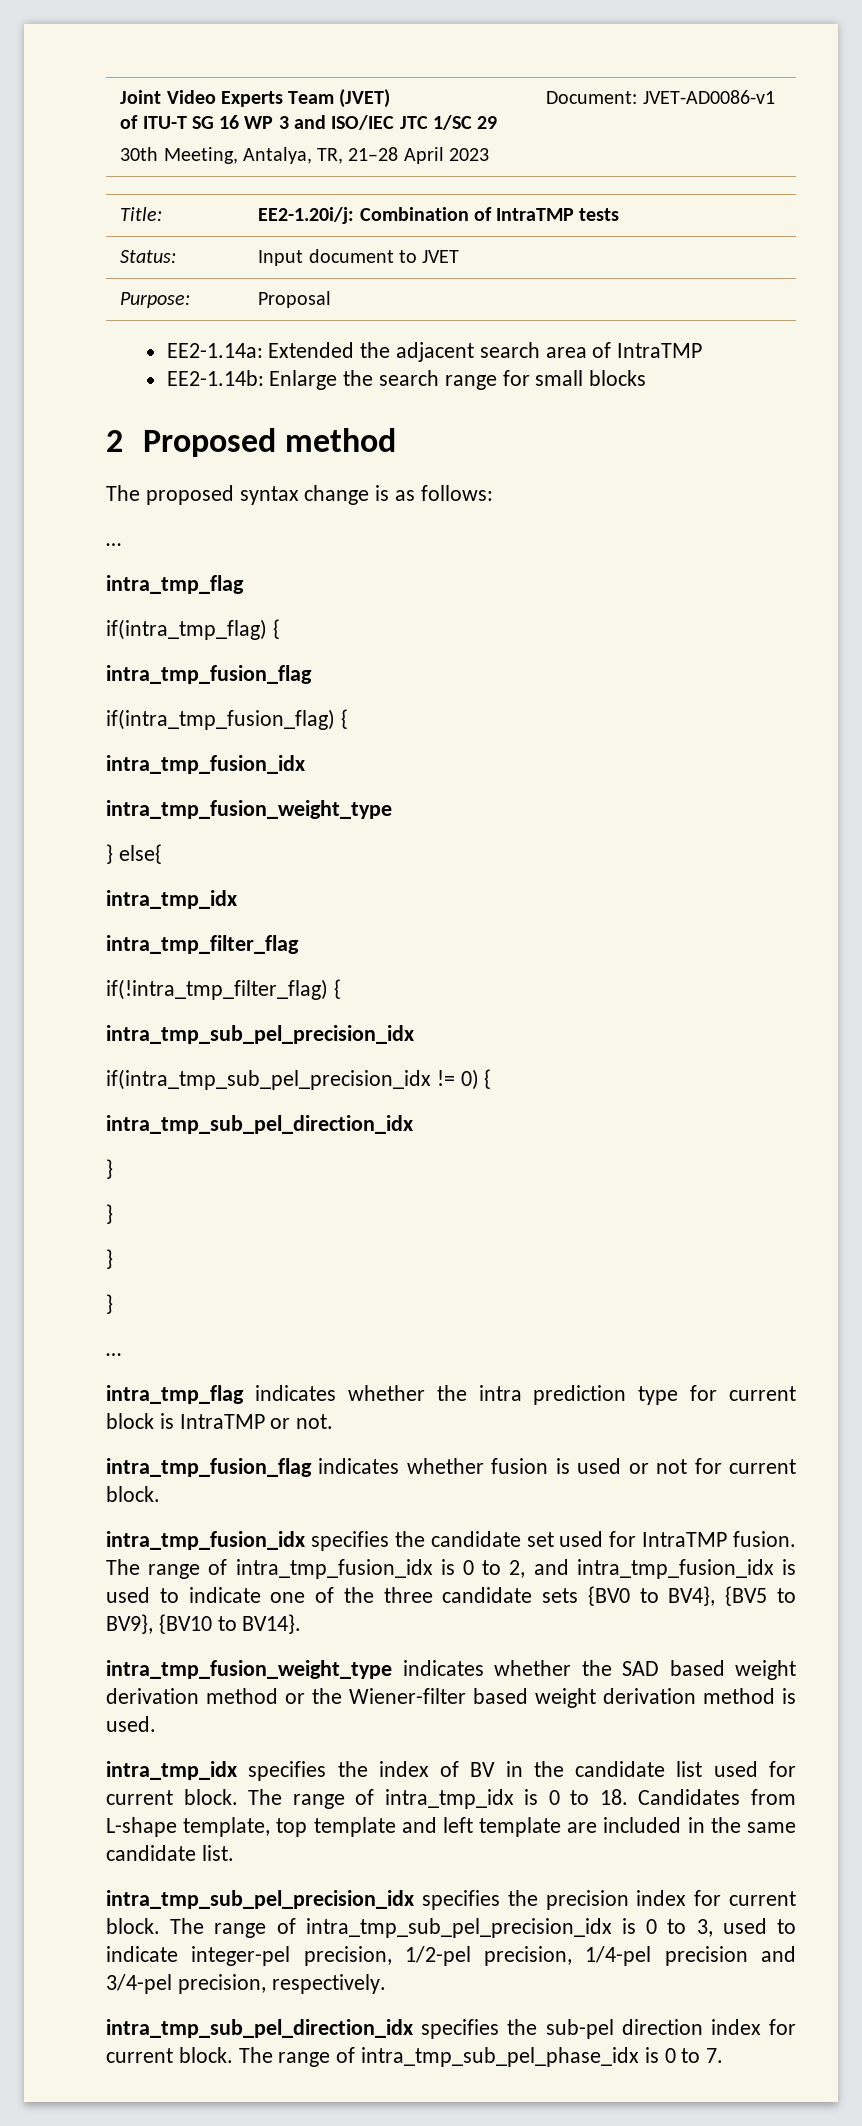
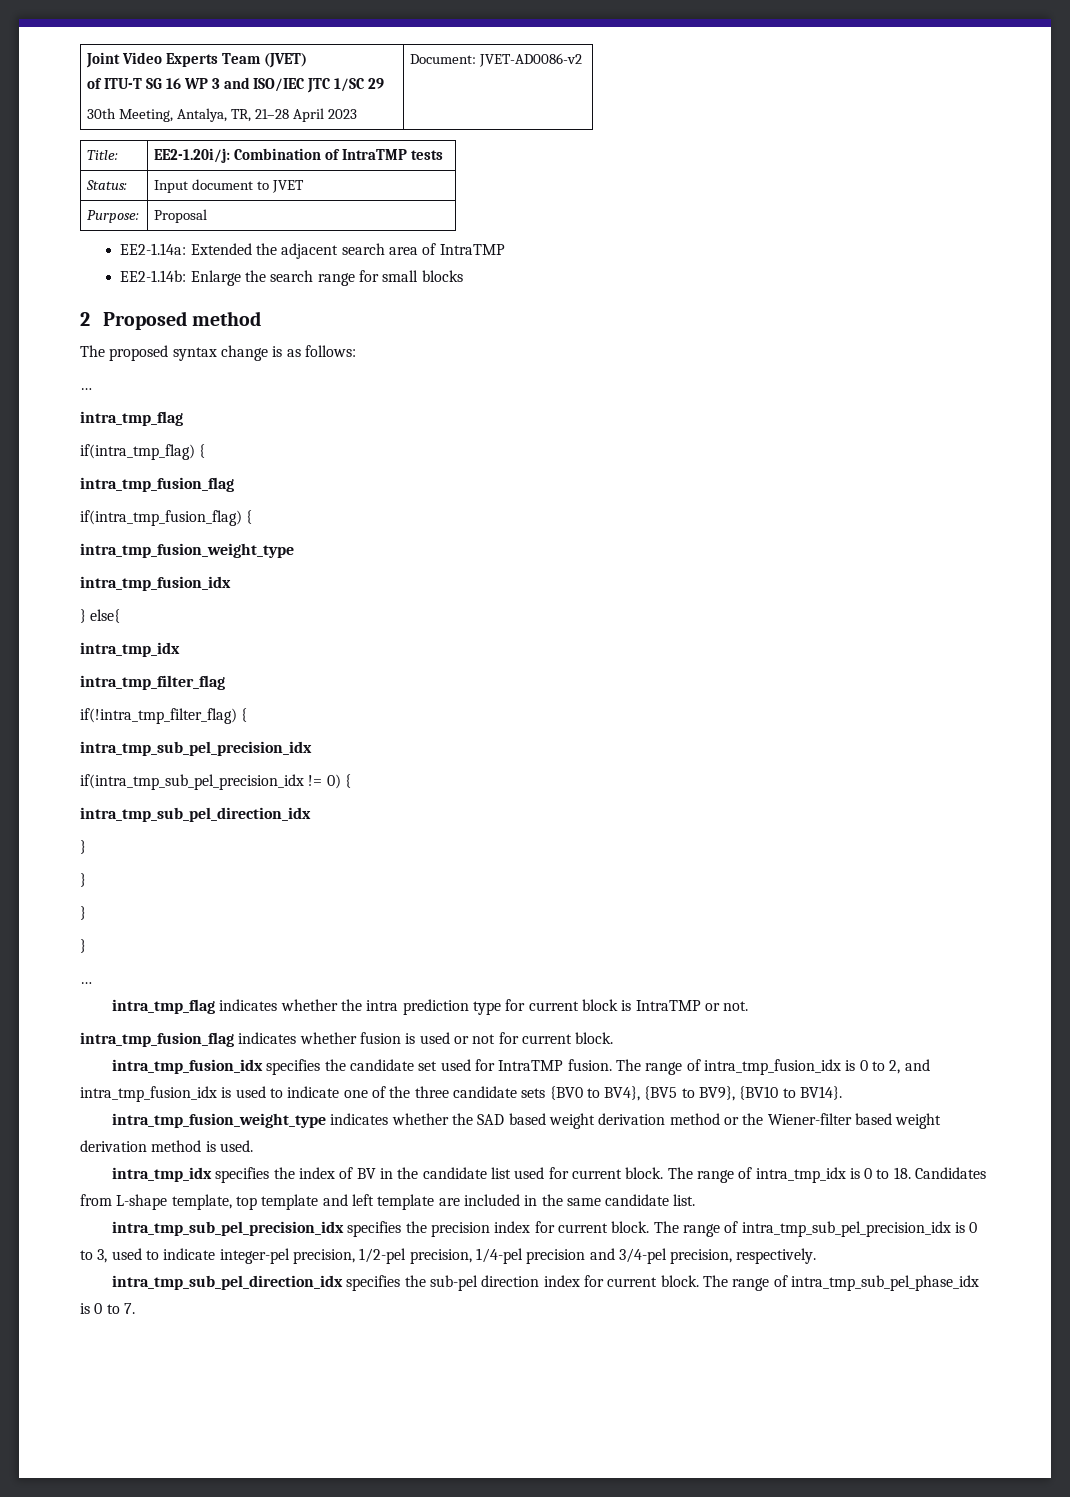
  Joint Video Experts Team (JVET)
  of ITU-T SG 16 WP 3 and ISO/IEC JTC 1/SC 29
- 30th Meeting, Antalya, TR, 21–28 April 2023 | Document: JVET-AD0086-v1
+ 30th Meeting, Antalya, TR, 21–28 April 2023 | Document: JVET-AD0086-v2
  if(intra_tmp_fusion_flag) {
+ intra_tmp_fusion_weight_type
  intra_tmp_fusion_idx
- intra_tmp_fusion_weight_type

